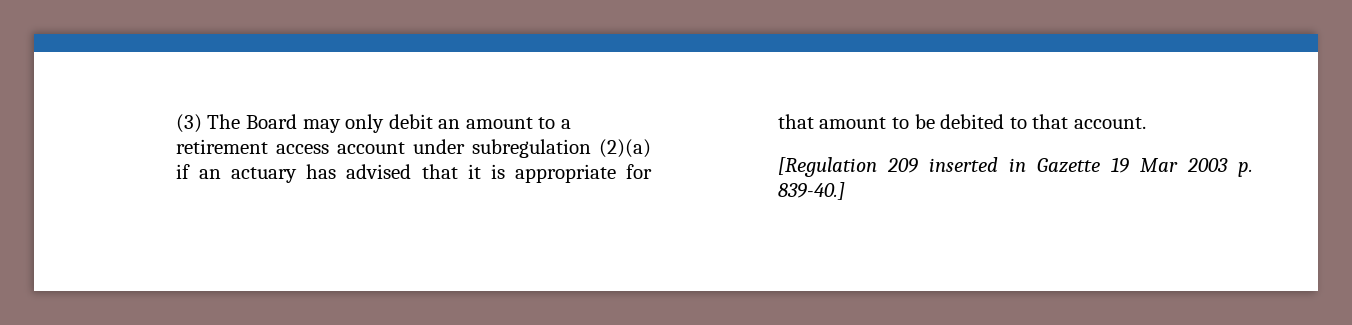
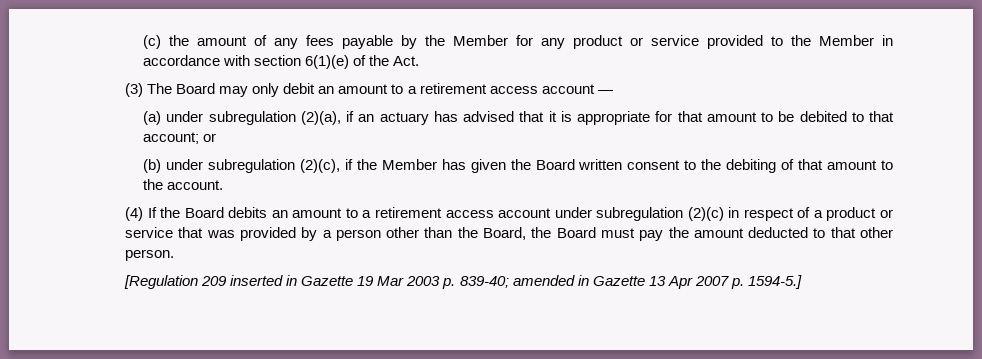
+ (c) the amount of any fees payable by the Member for any product or service provided to the Member in accordance with section 6(1)(e) of the Act.
- (3) The Board may only debit an amount to a retirement access account under subregulation (2)(a) if an actuary has advised that it is appropriate for that amount to be debited to that account.
+ (3) The Board may only debit an amount to a retirement access account —
+ (a) under subregulation (2)(a), if an actuary has advised that it is appropriate for that amount to be debited to that account; or
+ (b) under subregulation (2)(c), if the Member has given the Board written consent to the debiting of that amount to the account.
+ (4) If the Board debits an amount to a retirement access account under subregulation (2)(c) in respect of a product or service that was provided by a person other than the Board, the Board must pay the amount deducted to that other person.
- [Regulation 209 inserted in Gazette 19 Mar 2003 p. 839-40.]
+ [Regulation 209 inserted in Gazette 19 Mar 2003 p. 839-40; amended in Gazette 13 Apr 2007 p. 1594-5.]

